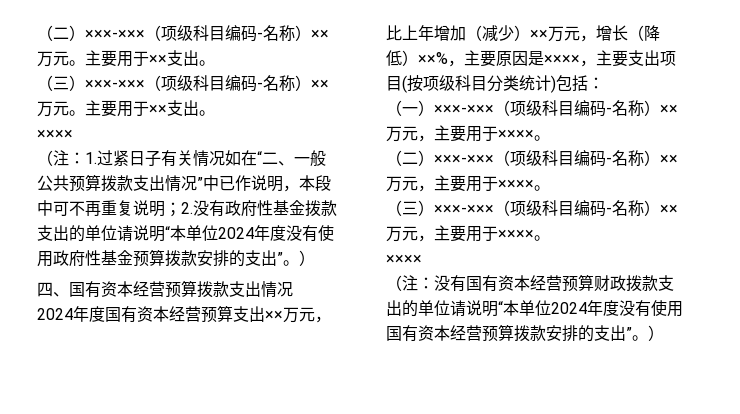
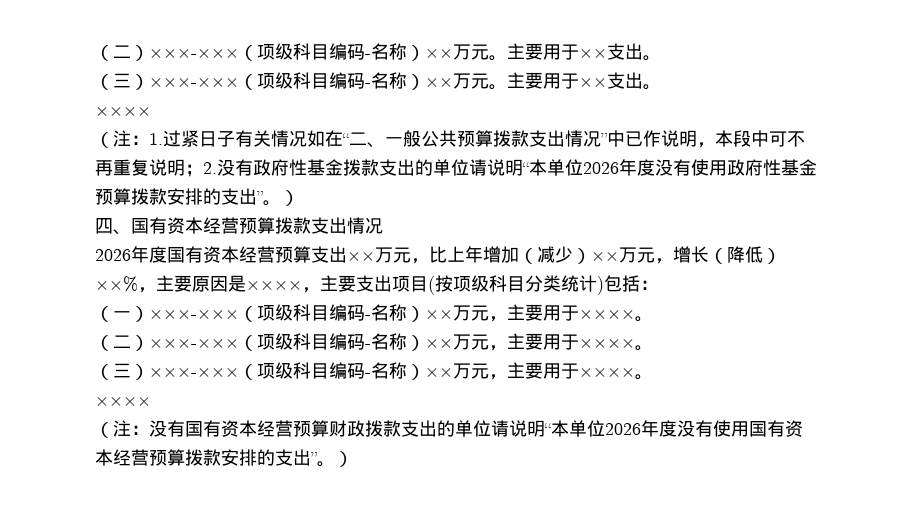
- （注：1.过紧日子有关情况如在“二、一般公共预算拨款支出情况”中已作说明，本段中可不再重复说明；2.没有政府性基金拨款支出的单位请说明“本单位2024年度没有使用政府性基金预算拨款安排的支出”。）
+ （注：1.过紧日子有关情况如在“二、一般公共预算拨款支出情况”中已作说明，本段中可不再重复说明；2.没有政府性基金拨款支出的单位请说明“本单位2026年度没有使用政府性基金预算拨款安排的支出”。）
- 2024年度国有资本经营预算支出××万元，比上年增加（减少）××万元，增长（降低）××%，主要原因是××××，主要支出项目(按项级科目分类统计)包括：
+ 2026年度国有资本经营预算支出××万元，比上年增加（减少）××万元，增长（降低）××%，主要原因是××××，主要支出项目(按项级科目分类统计)包括：
- （注：没有国有资本经营预算财政拨款支出的单位请说明“本单位2024年度没有使用国有资本经营预算拨款安排的支出”。）
+ （注：没有国有资本经营预算财政拨款支出的单位请说明“本单位2026年度没有使用国有资本经营预算拨款安排的支出”。）

